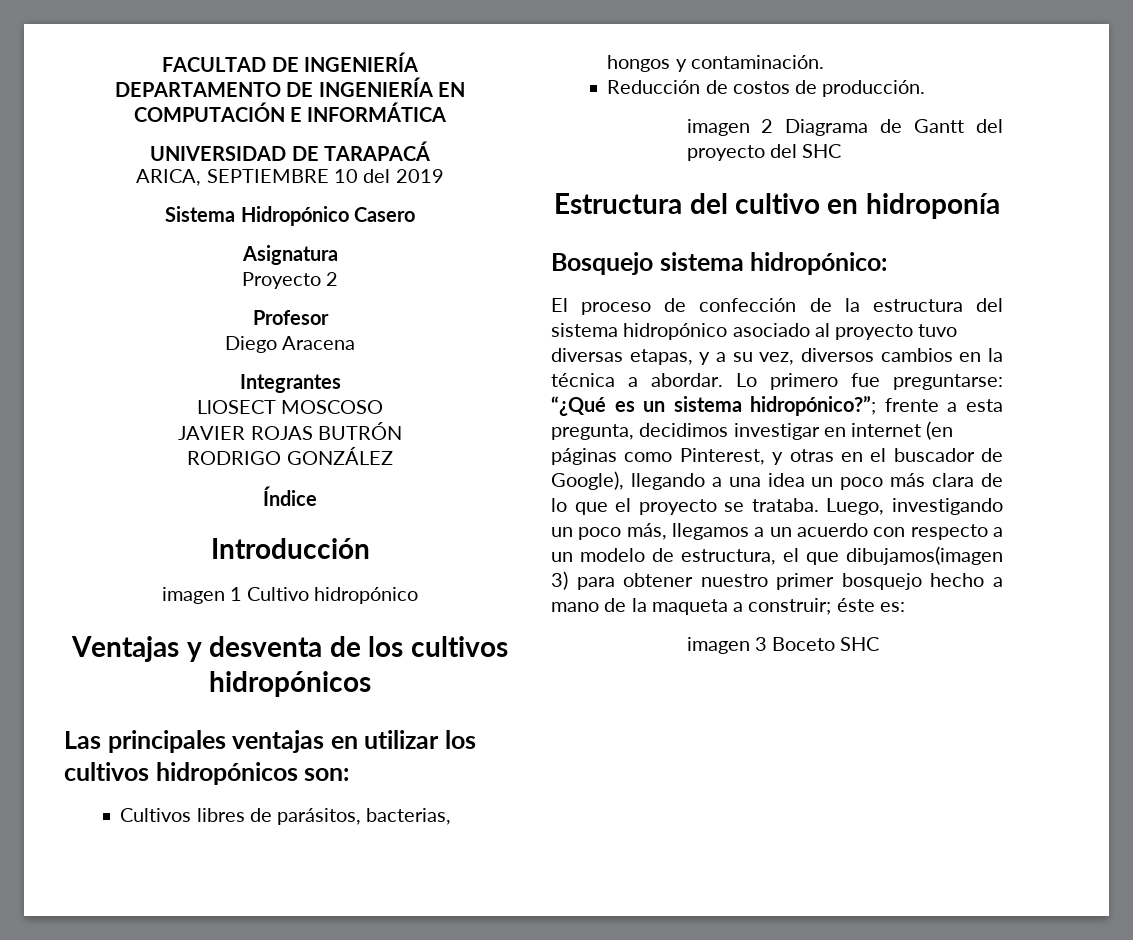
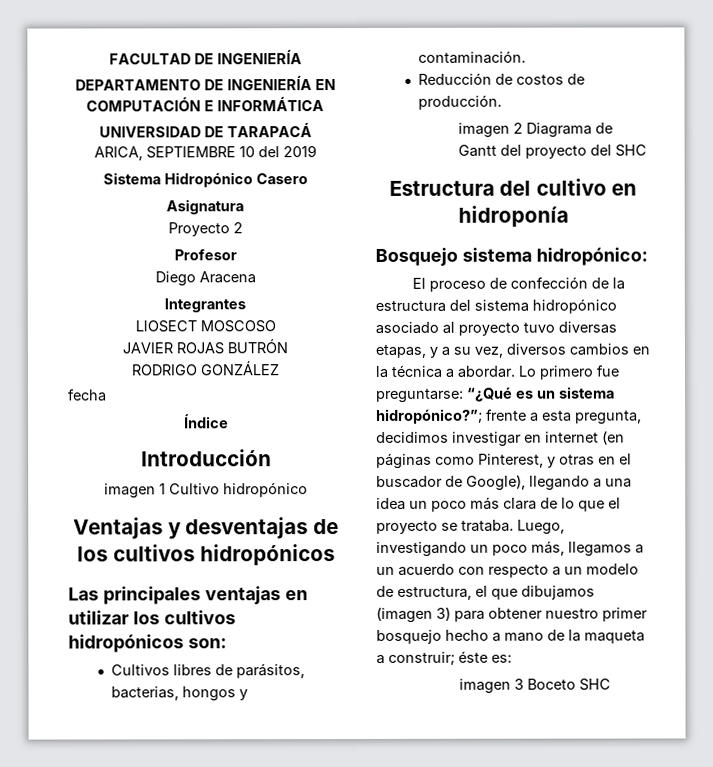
+ fecha
- Ventajas y desventa de los cultivos hidropónicos
+ Ventajas y desventajas de los cultivos hidropónicos
- Luego, investigando un poco más, llegamos a un acuerdo con respecto a un modelo de estructura, el que dibujamos(imagen 3) para obtener nuestro primer bosquejo hecho a mano de la maqueta a construir; éste es:
+ Luego, investigando un poco más, llegamos a un acuerdo con respecto a un modelo de estructura, el que dibujamos (imagen 3) para obtener nuestro primer bosquejo hecho a mano de la maqueta a construir; éste es:

